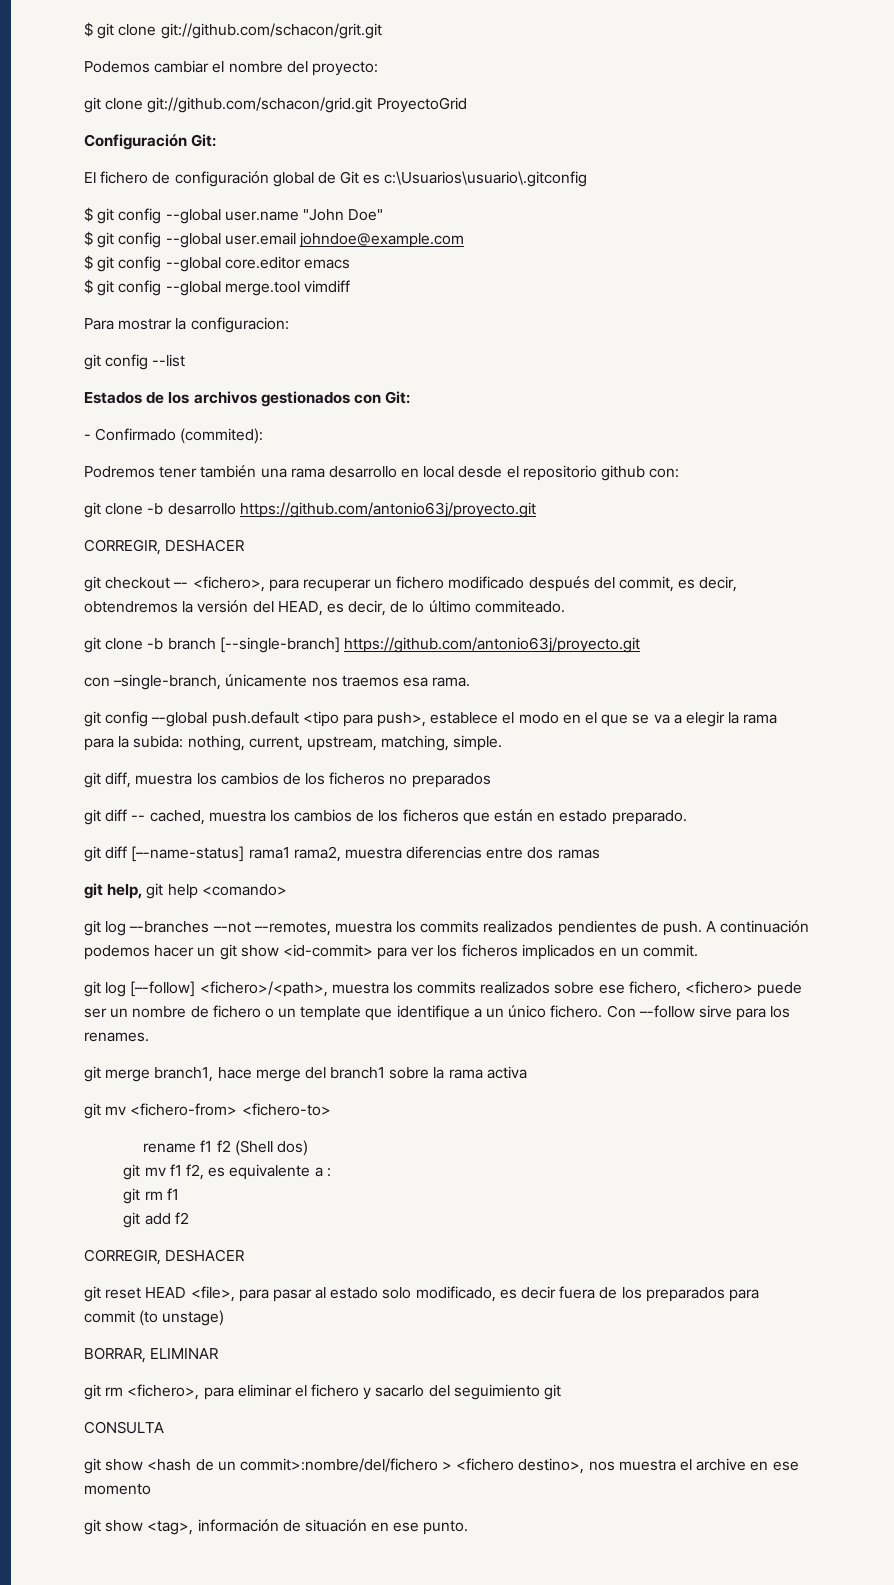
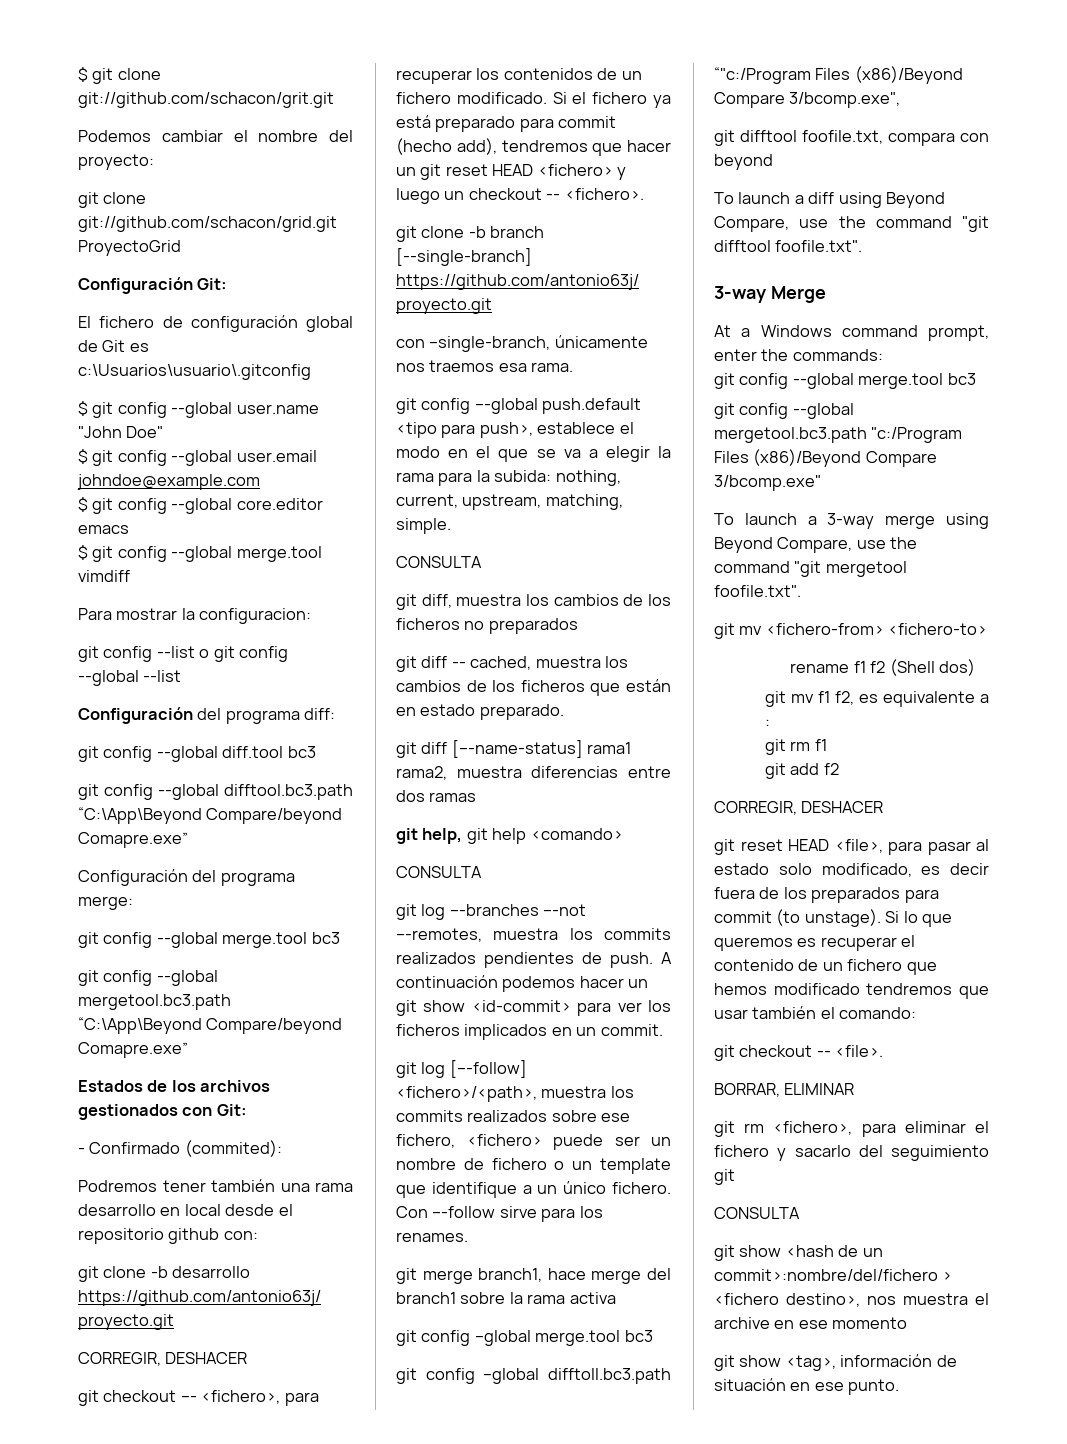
- git config --list
+ git config --list o git config --global --list
+ Configuración del programa diff:
+ git config --global diff.tool bc3
+ git config --global difftool.bc3.path “C:\App\Beyond Compare/beyond Comapre.exe”
+ Configuración del programa merge:
+ git config --global merge.tool bc3
+ git config --global mergetool.bc3.path “C:\App\Beyond Compare/beyond Comapre.exe”
- git checkout –- <fichero>, para recuperar un fichero modificado después del commit, es decir, obtendremos la versión del HEAD, es decir, de lo último commiteado.
+ git checkout –- <fichero>, para recuperar los contenidos de un fichero modificado. Si el fichero ya está preparado para commit (hecho add), tendremos que hacer un git reset HEAD <fichero> y luego un checkout -- <fichero>.
  git config –-global push.default <tipo para push>, establece el modo en el que se va a elegir la rama para la subida: nothing, current, upstream, matching, simple.
+ CONSULTA
  git help, git help <comando>
+ CONSULTA
+ git config –global merge.tool bc3
+ git config –global difftoll.bc3.path “"c:/Program Files (x86)/Beyond Compare 3/bcomp.exe",
+ git difftool foofile.txt, compara con beyond
+ To launch a diff using Beyond Compare, use the command "git difftool foofile.txt".
+ 3-way Merge
+ At a Windows command prompt, enter the commands:
+ git config --global merge.tool bc3
+ git config --global mergetool.bc3.path "c:/Program Files (x86)/Beyond Compare 3/bcomp.exe"
+ To launch a 3-way merge using Beyond Compare, use the command "git mergetool foofile.txt".
- git reset HEAD <file>, para pasar al estado solo modificado, es decir fuera de los preparados para commit (to unstage)
+ git reset HEAD <file>, para pasar al estado solo modificado, es decir fuera de los preparados para commit (to unstage). Si lo que queremos es recuperar el contenido de un fichero que hemos modificado tendremos que usar también el comando:
+ git checkout -- <file>.

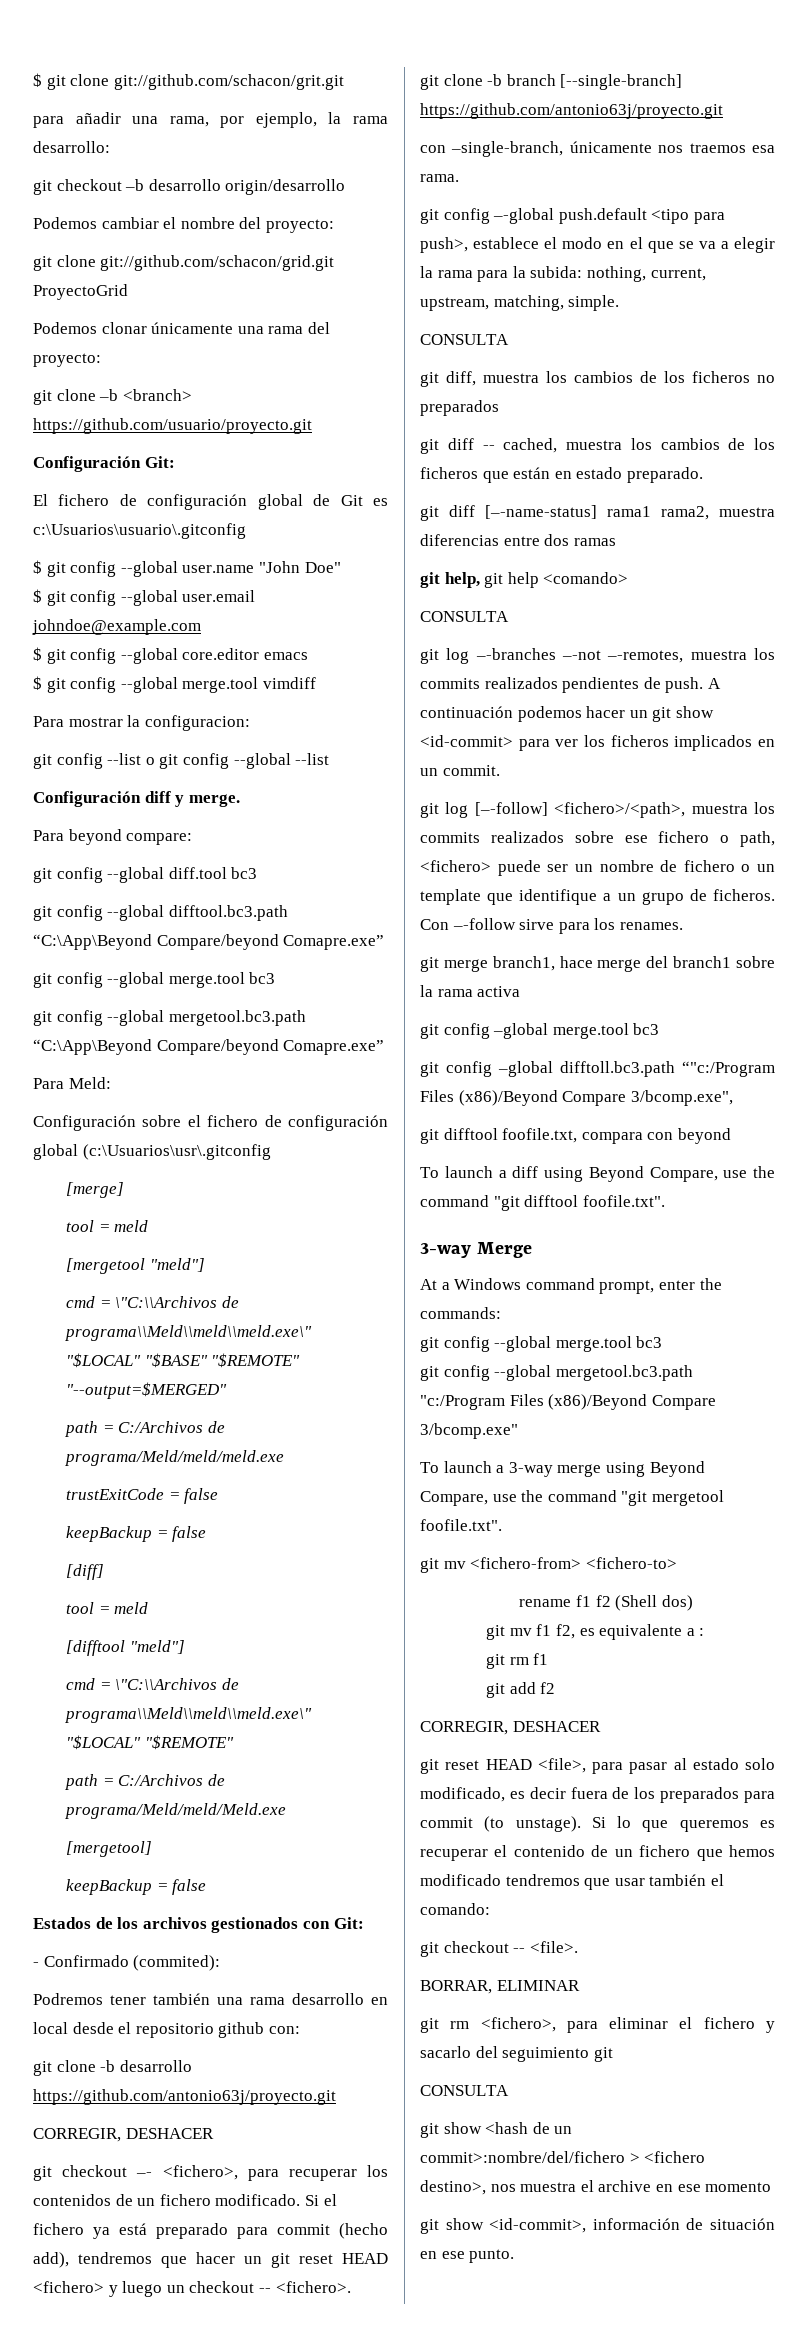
+ para añadir una rama, por ejemplo, la rama desarrollo:
+ git checkout –b desarrollo origin/desarrollo
+ Podemos clonar únicamente una rama del proyecto:
+ git clone –b <branch> https://github.com/usuario/proyecto.git
- Configuración del programa diff:
+ Configuración diff y merge.
+ Para beyond compare:
- Configuración del programa merge:
+ Para Meld:
+ Configuración sobre el fichero de configuración global (c:\Usuarios\usr\.gitconfig
+ [merge]
+ tool = meld
+ [mergetool "meld"]
+ cmd = \"C:\\Archivos de programa\\Meld\\meld\\meld.exe\" "$LOCAL" "$BASE" "$REMOTE" "--output=$MERGED"
+ path = C:/Archivos de programa/Meld/meld/meld.exe
+ trustExitCode = false
+ keepBackup = false
+ [diff]
+ tool = meld
+ [difftool "meld"]
+ cmd = \"C:\\Archivos de programa\\Meld\\meld\\meld.exe\" "$LOCAL" "$REMOTE"
+ path = C:/Archivos de programa/Meld/meld/Meld.exe
+ [mergetool]
+ keepBackup = false
- git log [–-follow] <fichero>/<path>, muestra los commits realizados sobre ese fichero, <fichero> puede ser un nombre de fichero o un template que identifique a un único fichero.
+ git log [–-follow] <fichero>/<path>, muestra los commits realizados sobre ese fichero o path, <fichero> puede ser un nombre de fichero o un template que identifique a un grupo de ficheros.
- git show <tag>, información de situación en ese punto.
+ git show <id-commit>, información de situación en ese punto.

